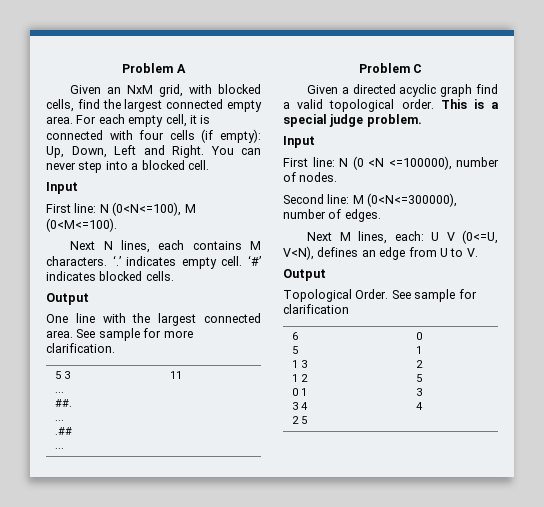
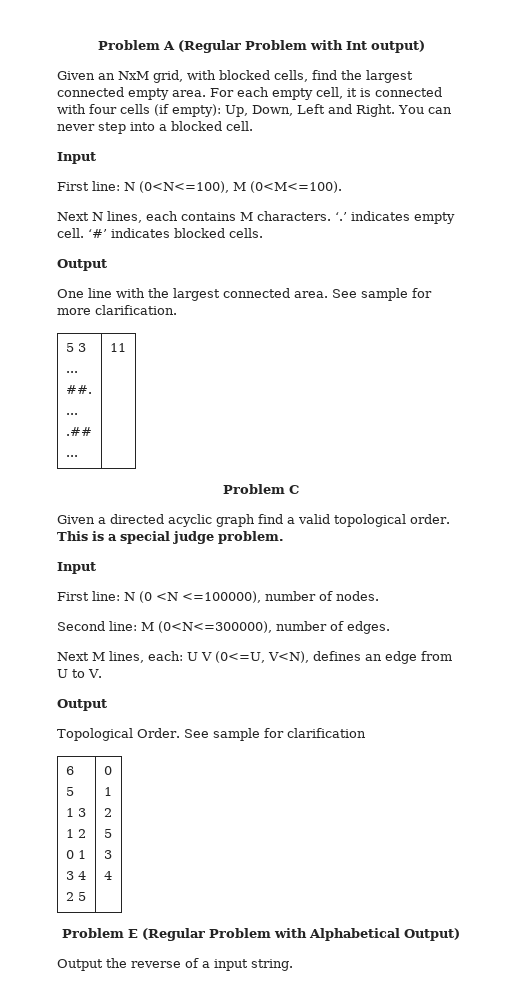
- Problem A
+ Problem A (Regular Problem with Int output)
+ Problem E (Regular Problem with Alphabetical Output)
+ Output the reverse of a input string.

